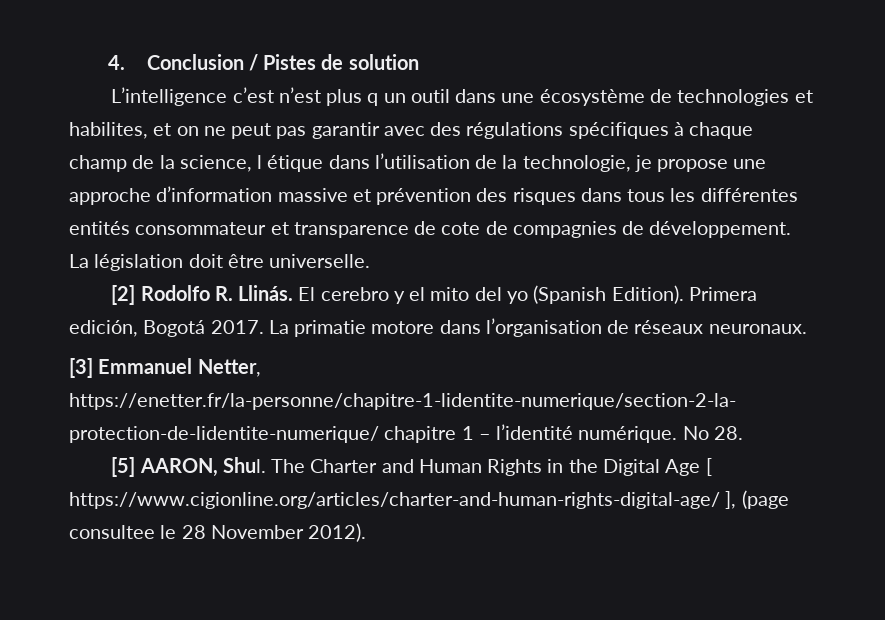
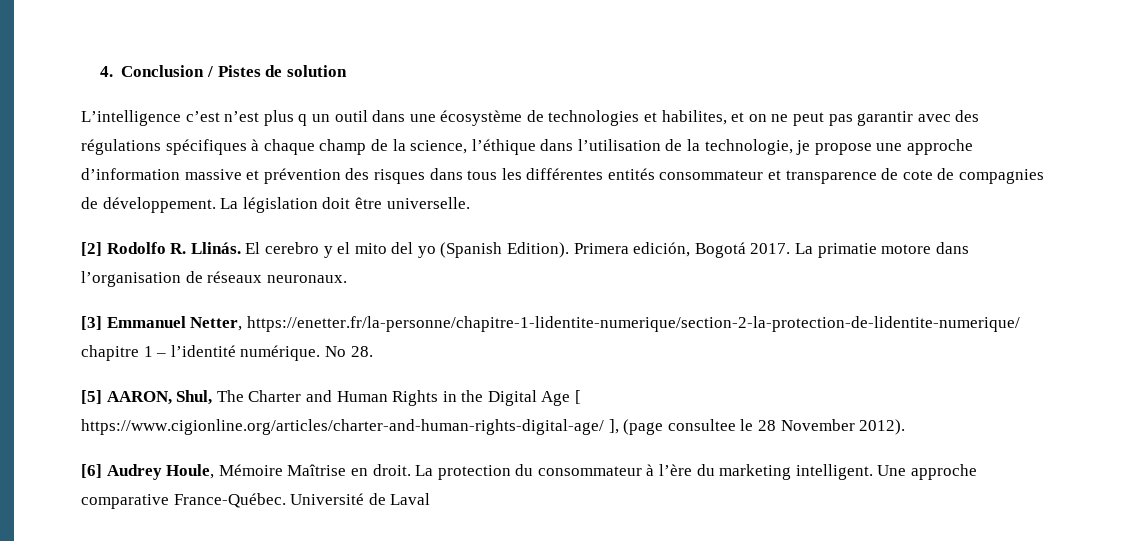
- L’intelligence c’est n’est plus q un outil dans une écosystème de technologies et habilites, et on ne peut pas garantir avec des régulations spécifiques à chaque champ de la science, l étique dans l’utilisation de la technologie, je propose une approche d’information massive et prévention des risques dans tous les différentes entités consommateur et transparence de cote de compagnies de développement.
+ L’intelligence c’est n’est plus q un outil dans une écosystème de technologies et habilites, et on ne peut pas garantir avec des régulations spécifiques à chaque champ de la science, l’éthique dans l’utilisation de la technologie, je propose une approche d’information massive et prévention des risques dans tous les différentes entités consommateur et transparence de cote de compagnies de développement.
- [5] AARON, Shul. The Charter and Human Rights in the Digital Age [ https://www.cigionline.org/articles/charter-and-human-rights-digital-age/ ], (page consultee le 28 November 2012).
+ [5] AARON, Shul, The Charter and Human Rights in the Digital Age [ https://www.cigionline.org/articles/charter-and-human-rights-digital-age/ ], (page consultee le 28 November 2012).
+ [6] Audrey Houle, Mémoire Maîtrise en droit. La protection du consommateur à l’ère du marketing intelligent. Une approche comparative France-Québec. Université de Laval

